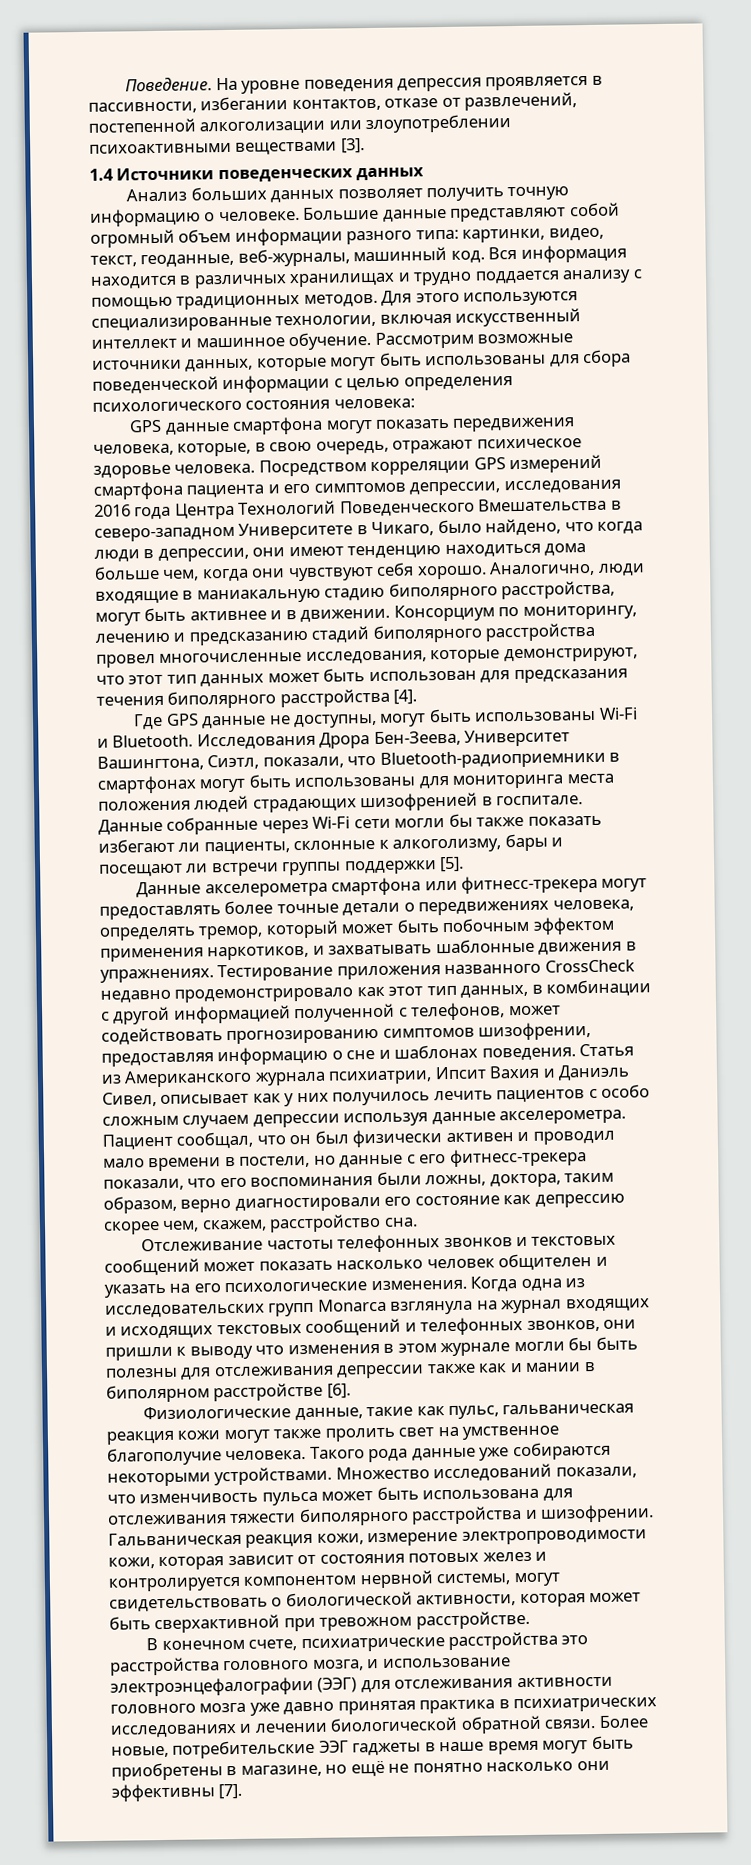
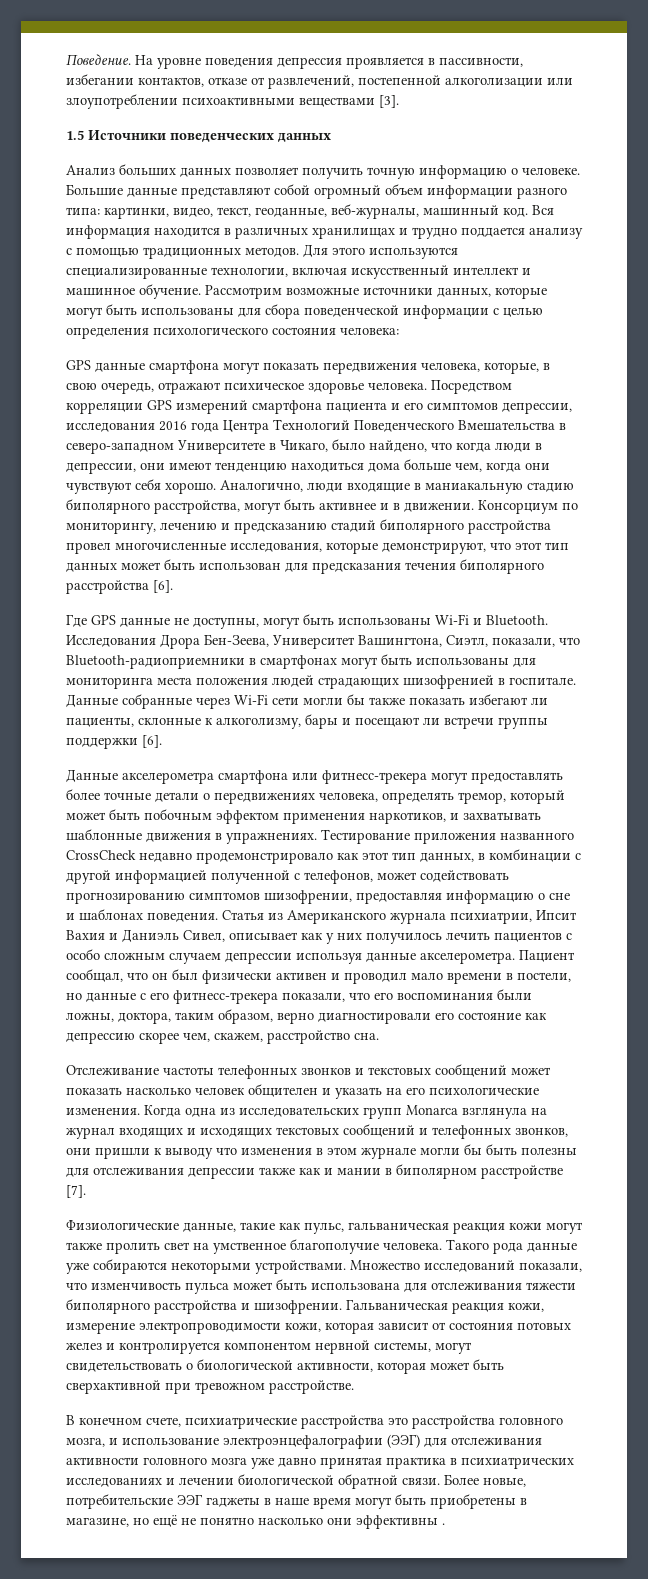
- 1.4 Источники поведенческих данных
+ 1.5 Источники поведенческих данных
- Консорциум по мониторингу, лечению и предсказанию стадий биполярного расстройства провел многочисленные исследования, которые демонстрируют, что этот тип данных может быть использован для предсказания течения биполярного расстройства [4].
+ Консорциум по мониторингу, лечению и предсказанию стадий биполярного расстройства провел многочисленные исследования, которые демонстрируют, что этот тип данных может быть использован для предсказания течения биполярного расстройства [6].
- Данные собранные через Wi-Fi сети могли бы также показать избегают ли пациенты, склонные к алкоголизму, бары и посещают ли встречи группы поддержки [5].
+ Данные собранные через Wi-Fi сети могли бы также показать избегают ли пациенты, склонные к алкоголизму, бары и посещают ли встречи группы поддержки [6].
- Когда одна из исследовательских групп Monarca взглянула на журнал входящих и исходящих текстовых сообщений и телефонных звонков, они пришли к выводу что изменения в этом журнале могли бы быть полезны для отслеживания депрессии также как и мании в биполярном расстройстве [6].
+ Когда одна из исследовательских групп Monarca взглянула на журнал входящих и исходящих текстовых сообщений и телефонных звонков, они пришли к выводу что изменения в этом журнале могли бы быть полезны для отслеживания депрессии также как и мании в биполярном расстройстве [7].
- Более новые, потребительские ЭЭГ гаджеты в наше время могут быть приобретены в магазине, но ещё не понятно насколько они эффективны [7].
+ Более новые, потребительские ЭЭГ гаджеты в наше время могут быть приобретены в магазине, но ещё не понятно насколько они эффективны .

